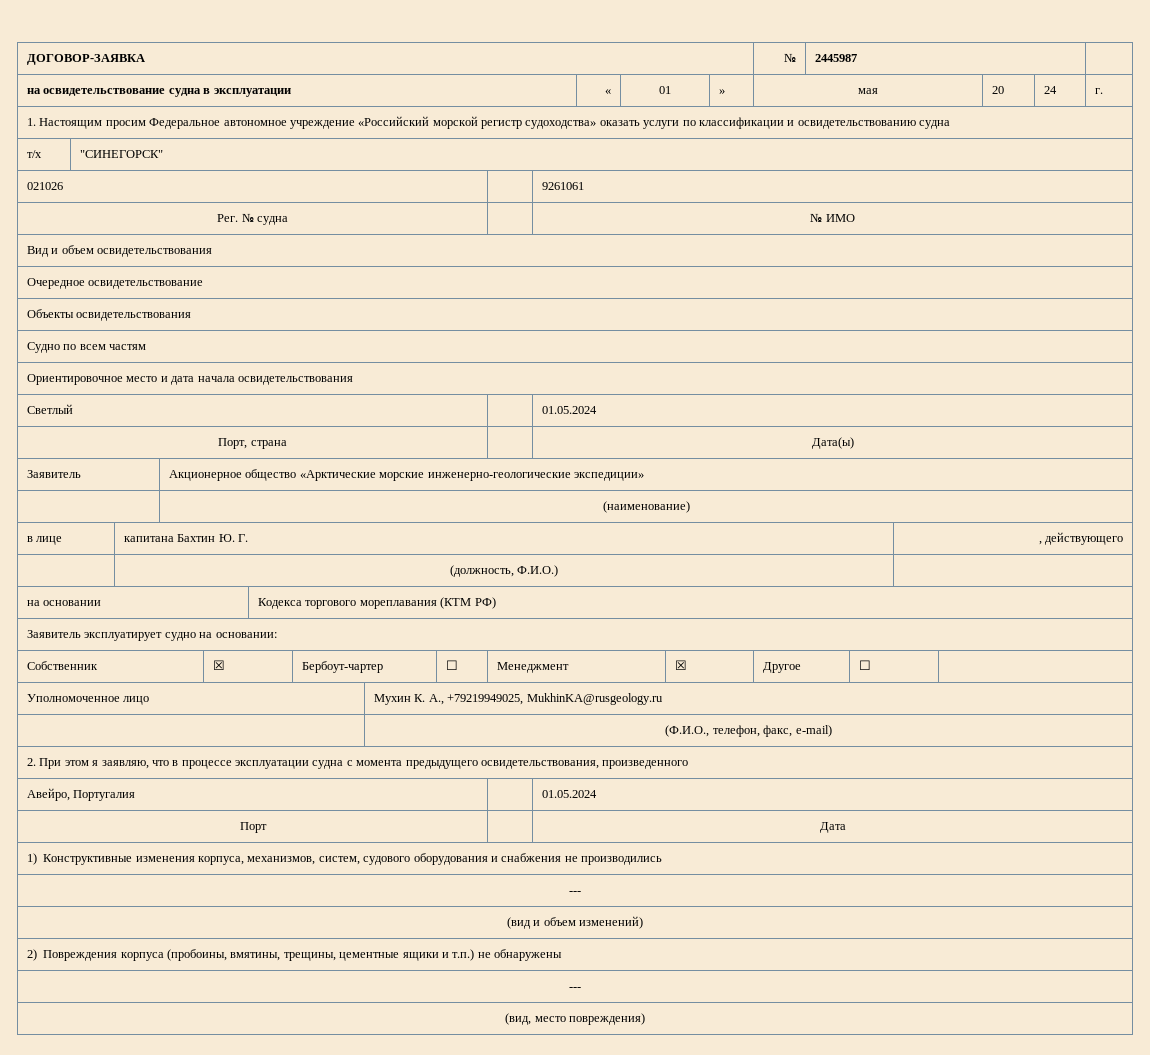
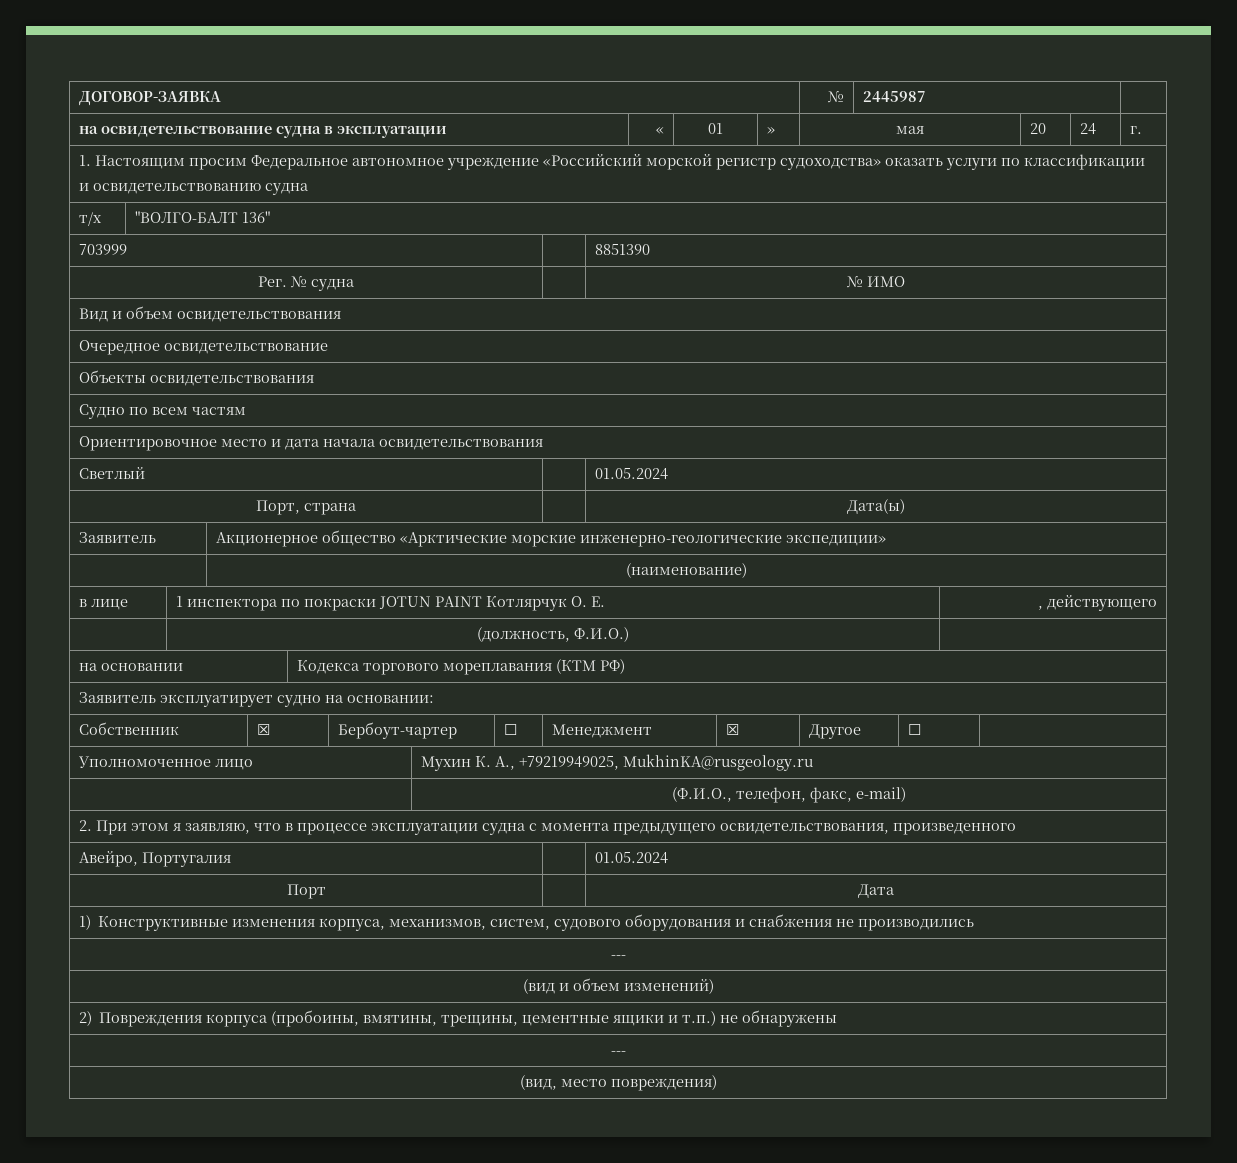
- т/х | "СИНЕГОРСК"
- 021026 | | 9261061
+ т/х | "ВОЛГО-БАЛТ 136"
+ 703999 | | 8851390
- в лице | капитана Бахтин Ю. Г. | , действующего
+ в лице | 1 инспектора по покраски JOTUN PAINT Котлярчук О. Е. | , действующего

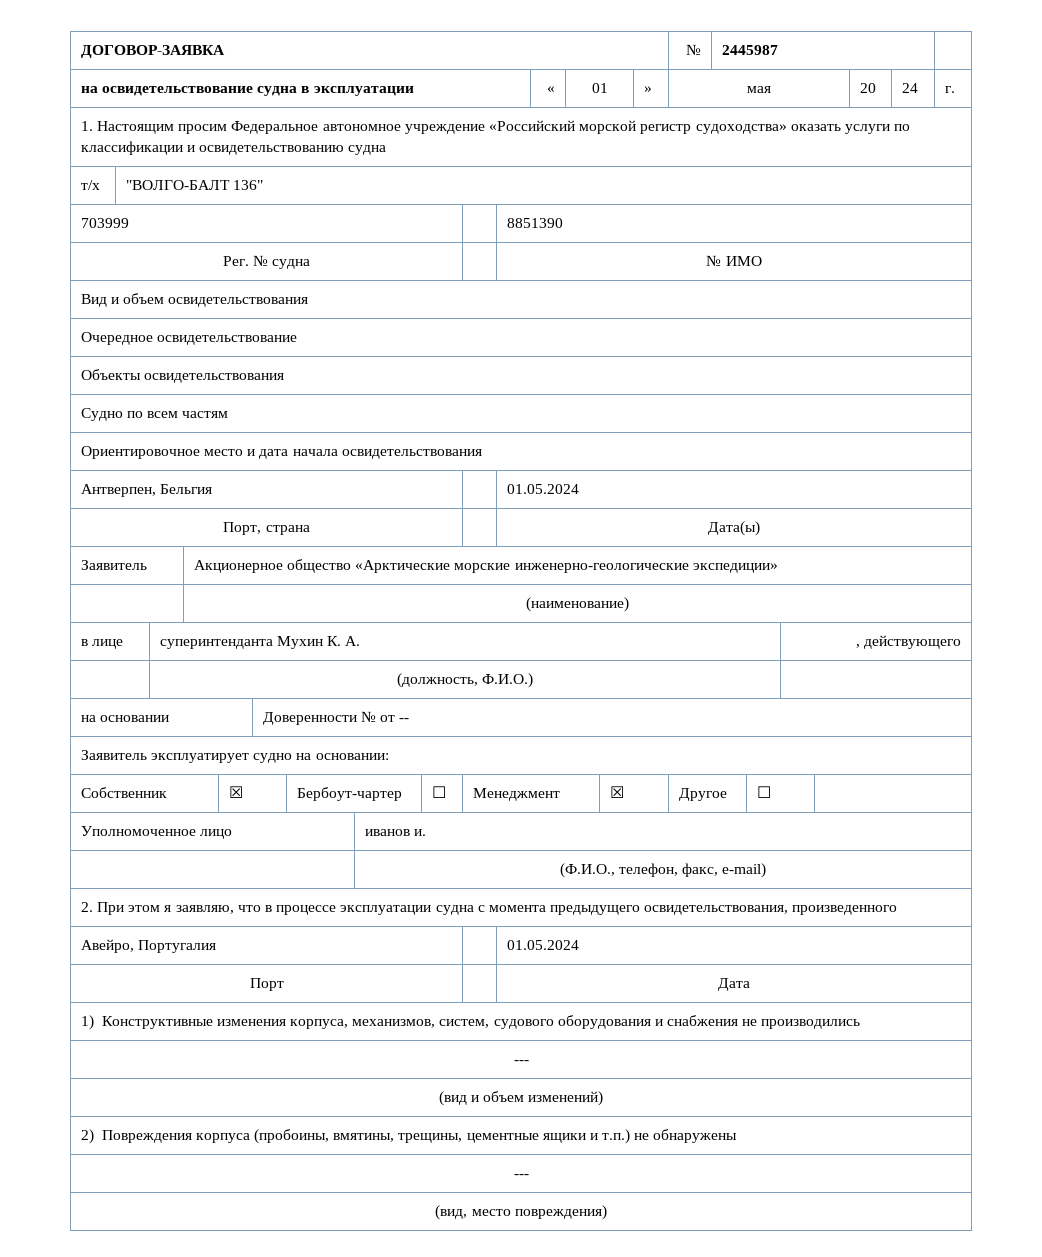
- Светлый | | 01.05.2024
+ Антверпен, Бельгия | | 01.05.2024
- в лице | 1 инспектора по покраски JOTUN PAINT Котлярчук О. Е. | , действующего
+ в лице | суперинтенданта Мухин К. А. | , действующего
- на основании | Кодекса торгового мореплавания (КТМ РФ)
+ на основании | Доверенности № от --
- Уполномоченное лицо | Мухин К. А., +79219949025, MukhinKA@rusgeology.ru
+ Уполномоченное лицо | иванов и.

